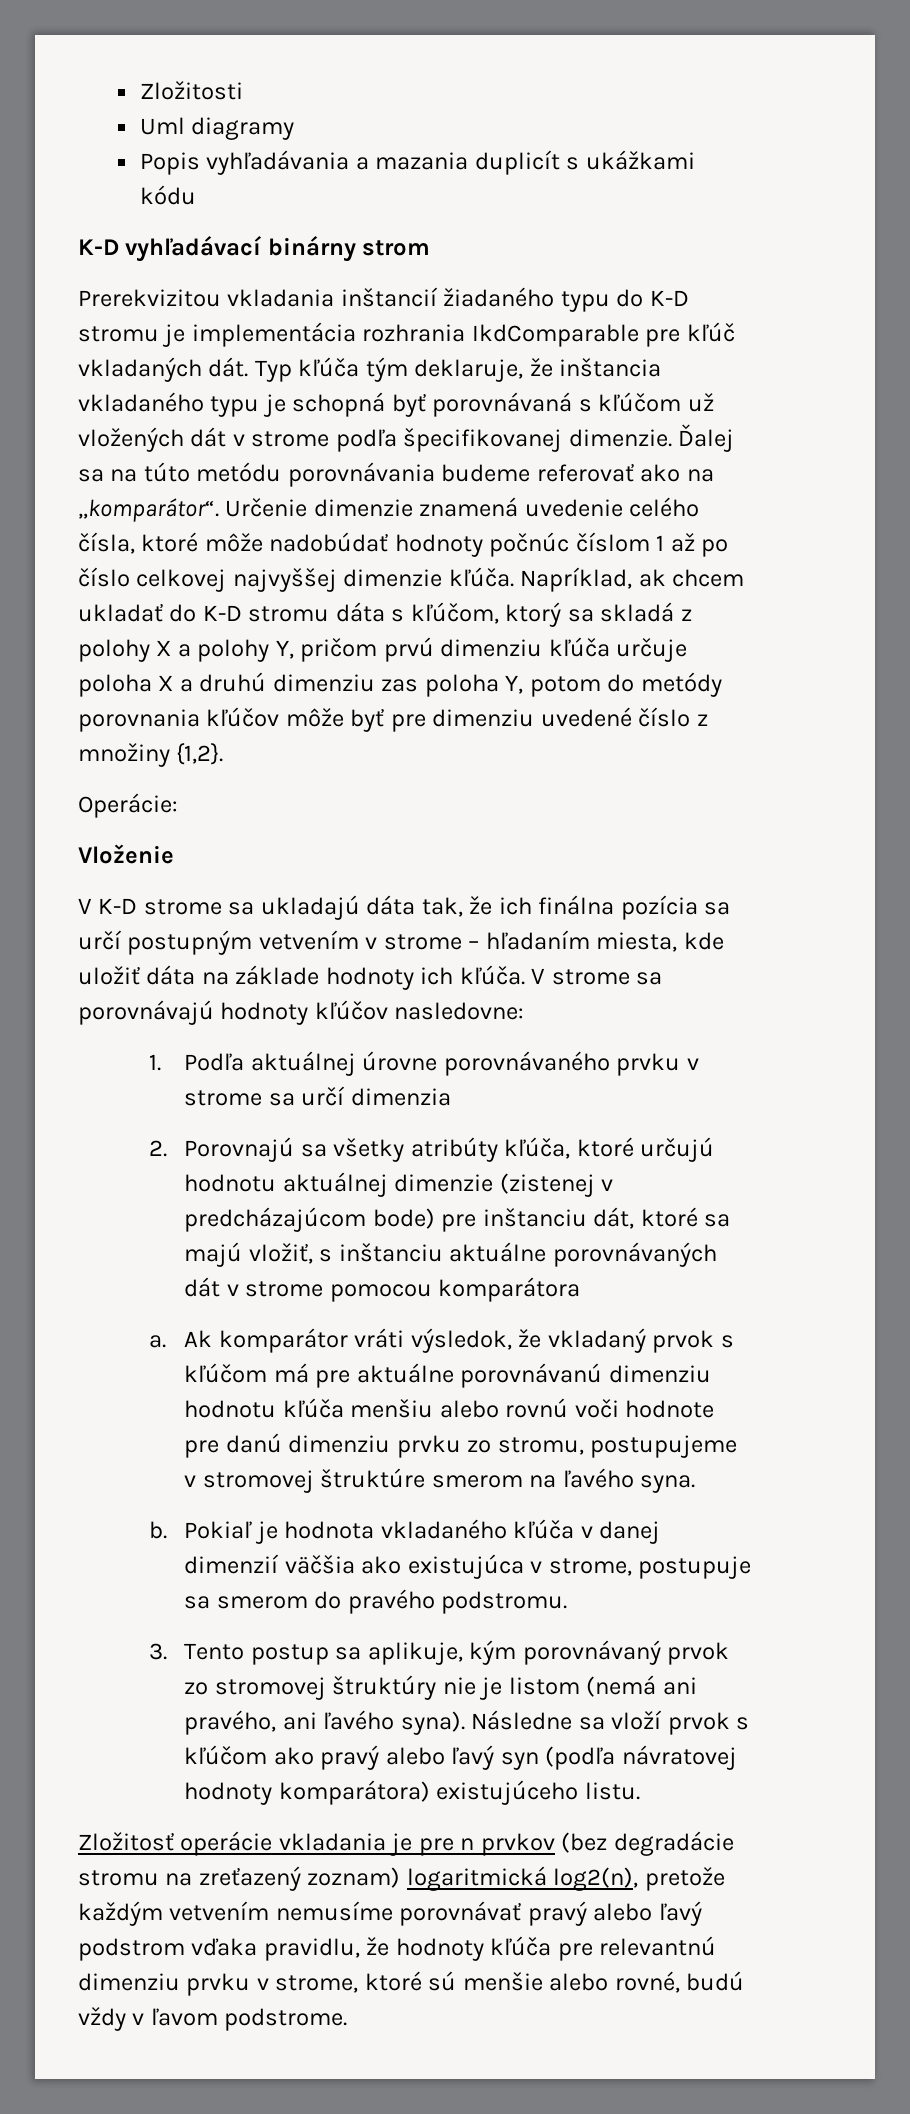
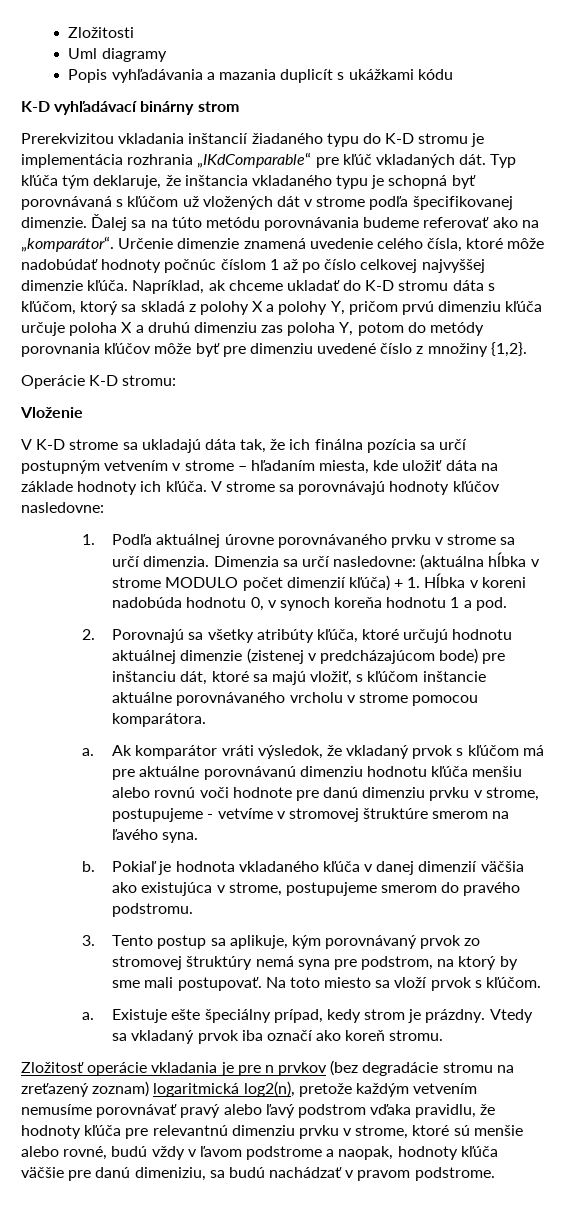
- Prerekvizitou vkladania inštancií žiadaného typu do K-D stromu je implementácia rozhrania IkdComparable pre kľúč vkladaných dát.
+ Prerekvizitou vkladania inštancií žiadaného typu do K-D stromu je implementácia rozhrania „IKdComparable“ pre kľúč vkladaných dát.
- Napríklad, ak chcem ukladať do K-D stromu dáta s kľúčom, ktorý sa skladá z polohy X a polohy Y, pričom prvú dimenziu kľúča určuje poloha X a druhú dimenziu zas poloha Y, potom do metódy porovnania kľúčov môže byť pre dimenziu uvedené číslo z množiny {1,2}.
+ Napríklad, ak chceme ukladať do K-D stromu dáta s kľúčom, ktorý sa skladá z polohy X a polohy Y, pričom prvú dimenziu kľúča určuje poloha X a druhú dimenziu zas poloha Y, potom do metódy porovnania kľúčov môže byť pre dimenziu uvedené číslo z množiny {1,2}.
- Operácie:
+ Operácie K-D stromu:
- 1. Podľa aktuálnej úrovne porovnávaného prvku v strome sa určí dimenzia
+ 1. Podľa aktuálnej úrovne porovnávaného prvku v strome sa určí dimenzia. Dimenzia sa určí nasledovne: (aktuálna hĺbka v strome MODULO počet dimenzií kľúča) + 1. Hĺbka v koreni nadobúda hodnotu 0, v synoch koreňa hodnotu 1 a pod.
- 2. Porovnajú sa všetky atribúty kľúča, ktoré určujú hodnotu aktuálnej dimenzie (zistenej v predcházajúcom bode) pre inštanciu dát, ktoré sa majú vložiť, s inštanciu aktuálne porovnávaných dát v strome pomocou komparátora
+ 2. Porovnajú sa všetky atribúty kľúča, ktoré určujú hodnotu aktuálnej dimenzie (zistenej v predcházajúcom bode) pre inštanciu dát, ktoré sa majú vložiť, s kľúčom inštancie aktuálne porovnávaného vrcholu v strome pomocou komparátora.
- Ak komparátor vráti výsledok, že vkladaný prvok s kľúčom má pre aktuálne porovnávanú dimenziu hodnotu kľúča menšiu alebo rovnú voči hodnote pre danú dimenziu prvku zo stromu, postupujeme v stromovej štruktúre smerom na ľavého syna.
+ Ak komparátor vráti výsledok, že vkladaný prvok s kľúčom má pre aktuálne porovnávanú dimenziu hodnotu kľúča menšiu alebo rovnú voči hodnote pre danú dimenziu prvku v strome, postupujeme - vetvíme v stromovej štruktúre smerom na ľavého syna.
- Pokiaľ je hodnota vkladaného kľúča v danej dimenzií väčšia ako existujúca v strome, postupuje sa smerom do pravého podstromu.
+ Pokiaľ je hodnota vkladaného kľúča v danej dimenzií väčšia ako existujúca v strome, postupujeme smerom do pravého podstromu.
- 3. Tento postup sa aplikuje, kým porovnávaný prvok zo stromovej štruktúry nie je listom (nemá ani pravého, ani ľavého syna). Následne sa vloží prvok s kľúčom ako pravý alebo ľavý syn (podľa návratovej hodnoty komparátora) existujúceho listu.
+ 3. Tento postup sa aplikuje, kým porovnávaný prvok zo stromovej štruktúry nemá syna pre podstrom, na ktorý by sme mali postupovať. Na toto miesto sa vloží prvok s kľúčom.
+ a. Existuje ešte špeciálny prípad, kedy strom je prázdny. Vtedy sa vkladaný prvok iba označí ako koreň stromu.
- Zložitosť operácie vkladania je pre n prvkov (bez degradácie stromu na zreťazený zoznam) logaritmická log2(n), pretože každým vetvením nemusíme porovnávať pravý alebo ľavý podstrom vďaka pravidlu, že hodnoty kľúča pre relevantnú dimenziu prvku v strome, ktoré sú menšie alebo rovné, budú vždy v ľavom podstrome.
+ Zložitosť operácie vkladania je pre n prvkov (bez degradácie stromu na zreťazený zoznam) logaritmická log2(n), pretože každým vetvením nemusíme porovnávať pravý alebo ľavý podstrom vďaka pravidlu, že hodnoty kľúča pre relevantnú dimenziu prvku v strome, ktoré sú menšie alebo rovné, budú vždy v ľavom podstrome a naopak, hodnoty kľúča väčšie pre danú dimeniziu, sa budú nachádzať v pravom podstrome.

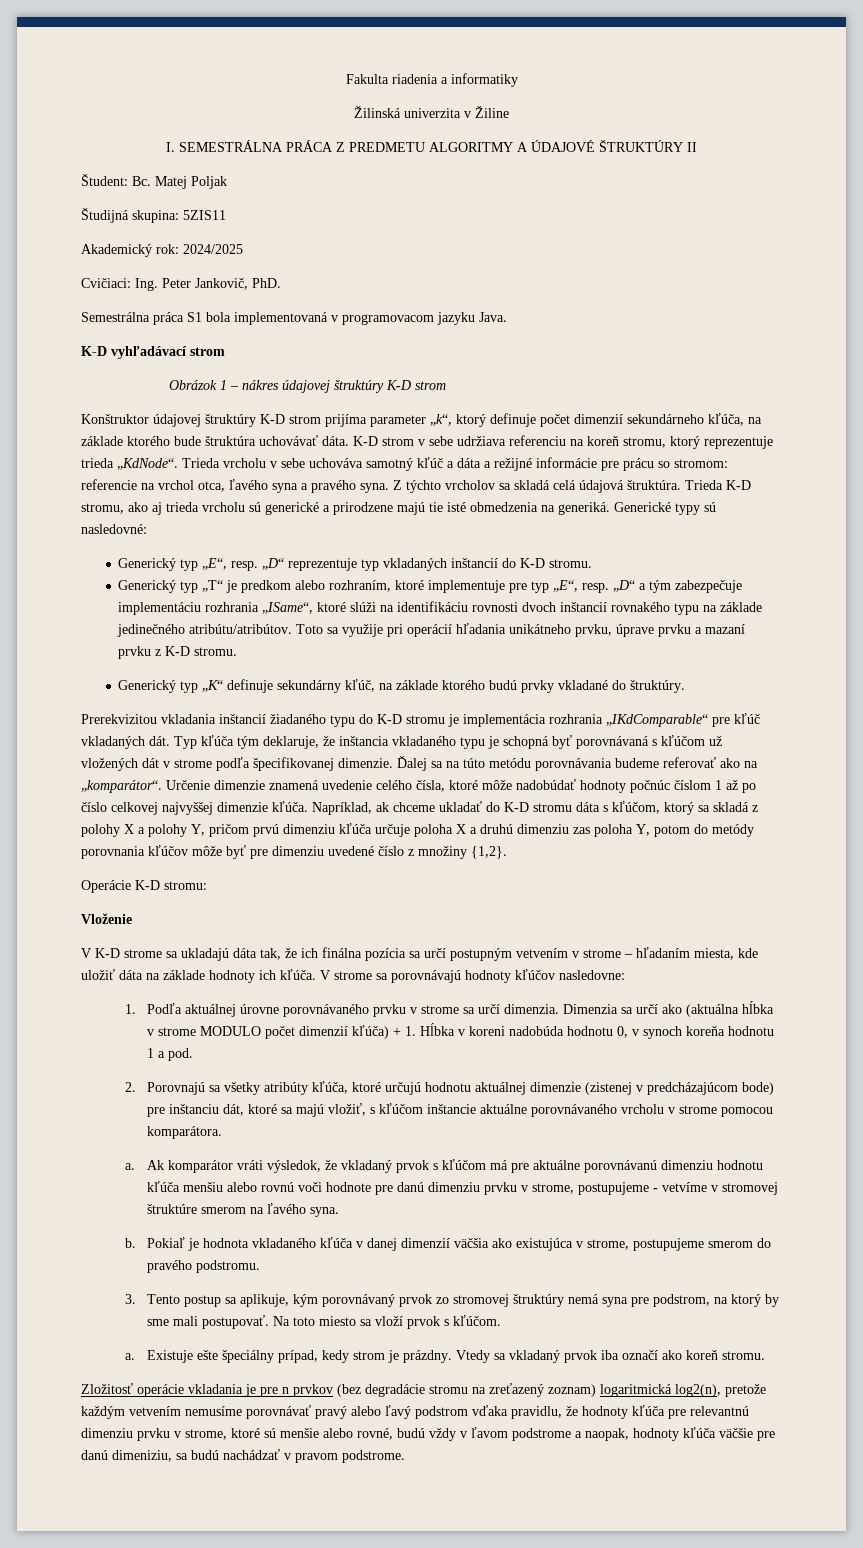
- Zložitosti
- Uml diagramy
- Popis vyhľadávania a mazania duplicít s ukážkami kódu
+ Fakulta riadenia a informatiky
+ Žilinská univerzita v Žiline
+ I. SEMESTRÁLNA PRÁCA Z PREDMETU ALGORITMY A ÚDAJOVÉ ŠTRUKTÚRY II
+ Študent: Bc. Matej Poljak
+ Študijná skupina: 5ZIS11
+ Akademický rok: 2024/2025
+ Cvičiaci: Ing. Peter Jankovič, PhD.
+ Semestrálna práca S1 bola implementovaná v programovacom jazyku Java.
- K-D vyhľadávací binárny strom
+ K-D vyhľadávací strom
+ Obrázok 1 – nákres údajovej štruktúry K-D strom
+ Konštruktor údajovej štruktúry K-D strom prijíma parameter „k“, ktorý definuje počet dimenzií sekundárneho kľúča, na základe ktorého bude štruktúra uchovávať dáta. K-D strom v sebe udržiava referenciu na koreň stromu, ktorý reprezentuje trieda „KdNode“. Trieda vrcholu v sebe uchováva samotný kľúč a dáta a režijné informácie pre prácu so stromom: referencie na vrchol otca, ľavého syna a pravého syna. Z týchto vrcholov sa skladá celá údajová štruktúra. Trieda K-D stromu, ako aj trieda vrcholu sú generické a prirodzene majú tie isté obmedzenia na generiká. Generické typy sú nasledovné:
+ Generický typ „E“, resp. „D“ reprezentuje typ vkladaných inštancií do K-D stromu.
+ Generický typ „T“ je predkom alebo rozhraním, ktoré implementuje pre typ „E“, resp. „D“ a tým zabezpečuje implementáciu rozhrania „ISame“, ktoré slúži na identifikáciu rovnosti dvoch inštancií rovnakého typu na základe jedinečného atribútu/atribútov. Toto sa využije pri operácií hľadania unikátneho prvku, úprave prvku a mazaní prvku z K-D stromu.
+ Generický typ „K“ definuje sekundárny kľúč, na základe ktorého budú prvky vkladané do štruktúry.
- Dimenzia sa určí nasledovne: (aktuálna hĺbka v strome MODULO počet dimenzií kľúča) + 1. Hĺbka v koreni nadobúda hodnotu 0, v synoch koreňa hodnotu 1 a pod.
+ Dimenzia sa určí ako (aktuálna hĺbka v strome MODULO počet dimenzií kľúča) + 1. Hĺbka v koreni nadobúda hodnotu 0, v synoch koreňa hodnotu 1 a pod.

